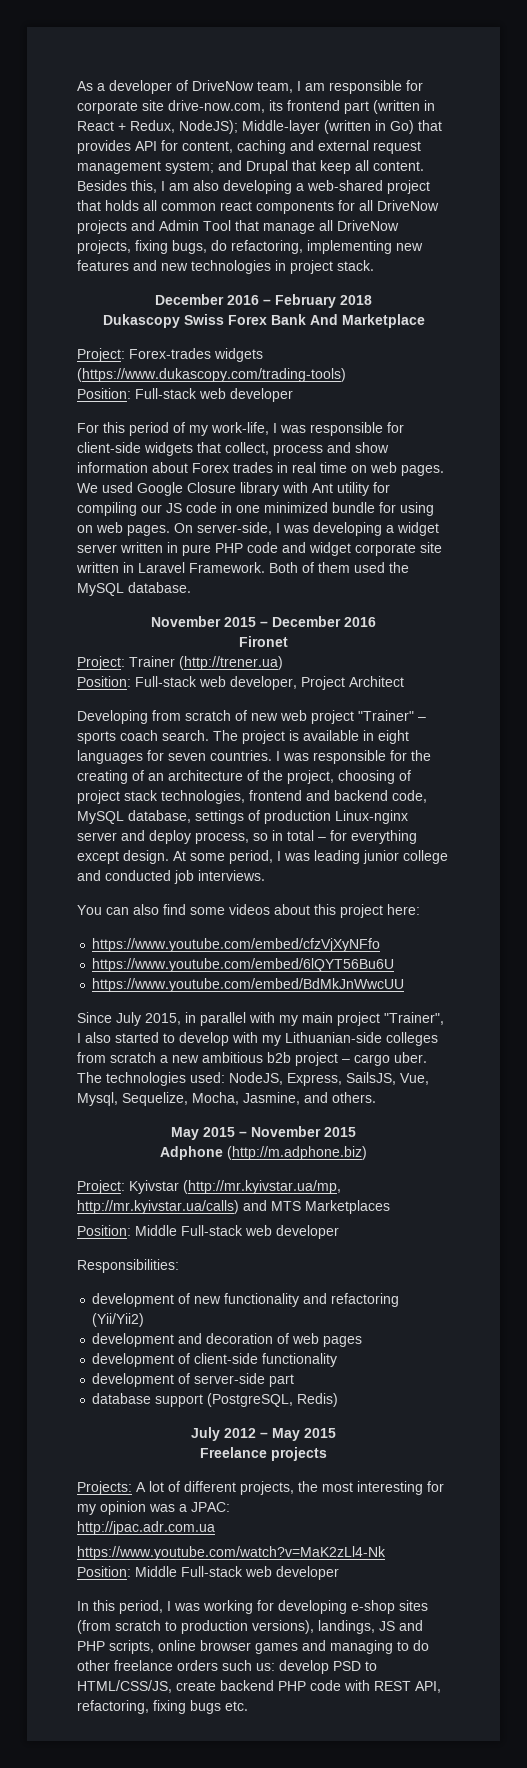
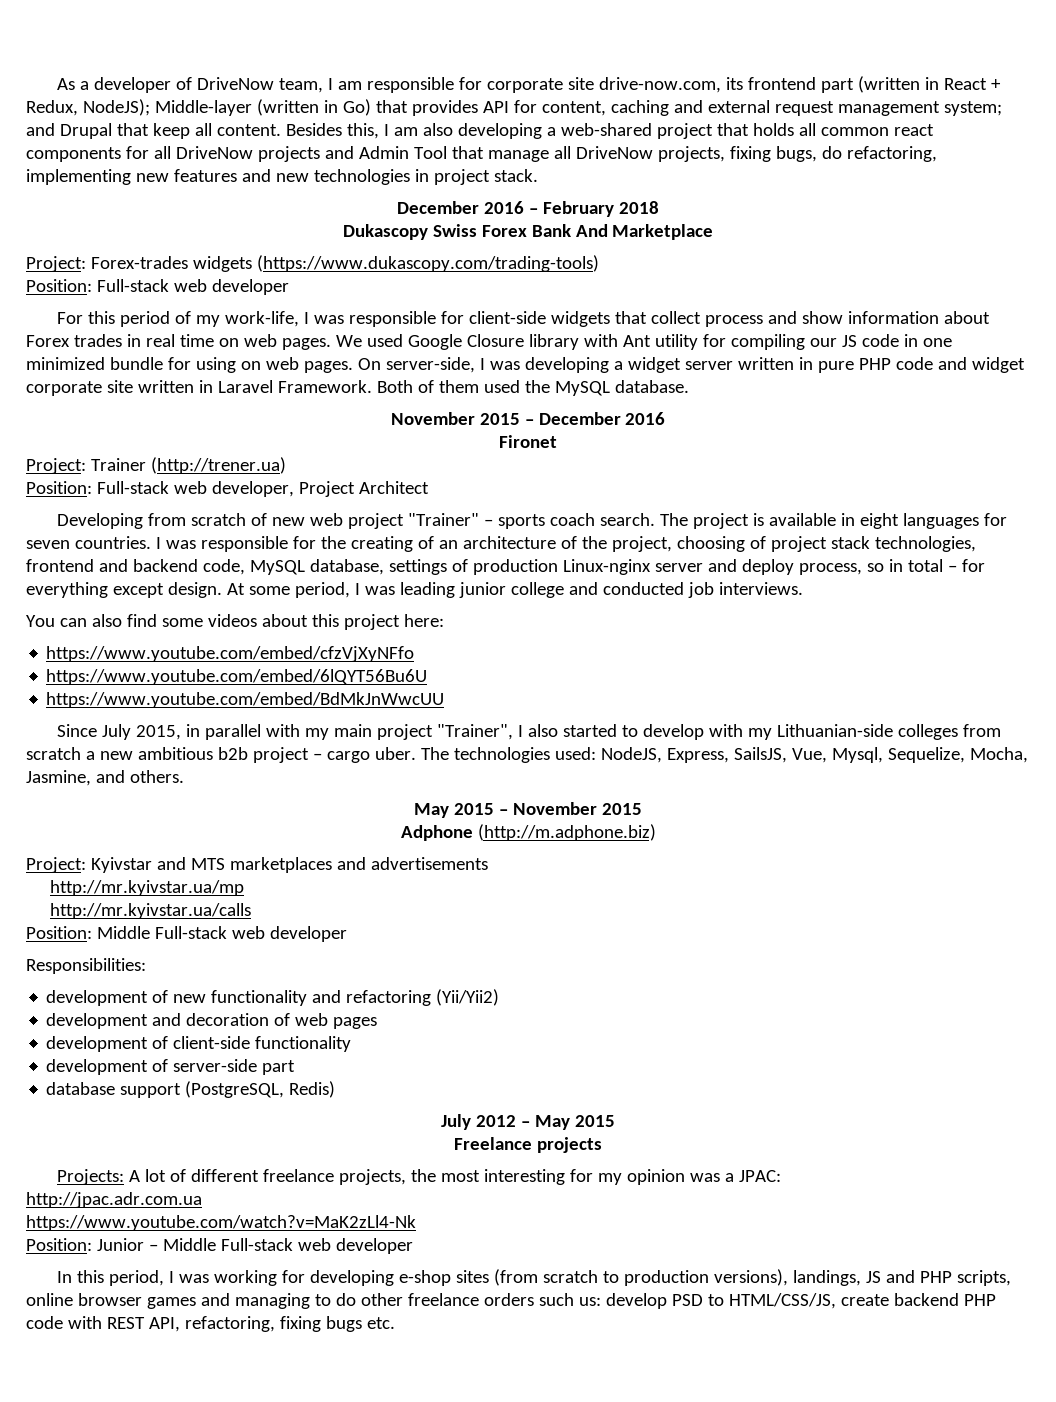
- For this period of my work-life, I was responsible for client-side widgets that collect, process and show information about Forex trades in real time on web pages.
+ For this period of my work-life, I was responsible for client-side widgets that collect process and show information about Forex trades in real time on web pages.
- Project: Kyivstar (http://mr.kyivstar.ua/mp, http://mr.kyivstar.ua/calls) and MTS Marketplaces
+ Project: Kyivstar and MTS marketplaces and advertisements
+ http://mr.kyivstar.ua/mp
+ http://mr.kyivstar.ua/calls
- Projects: A lot of different projects, the most interesting for my opinion was a JPAC:
+ Projects: A lot of different freelance projects, the most interesting for my opinion was a JPAC:
  https://www.youtube.com/watch?v=MaK2zLl4-Nk
- Position: Middle Full-stack web developer
+ Position: Junior – Middle Full-stack web developer

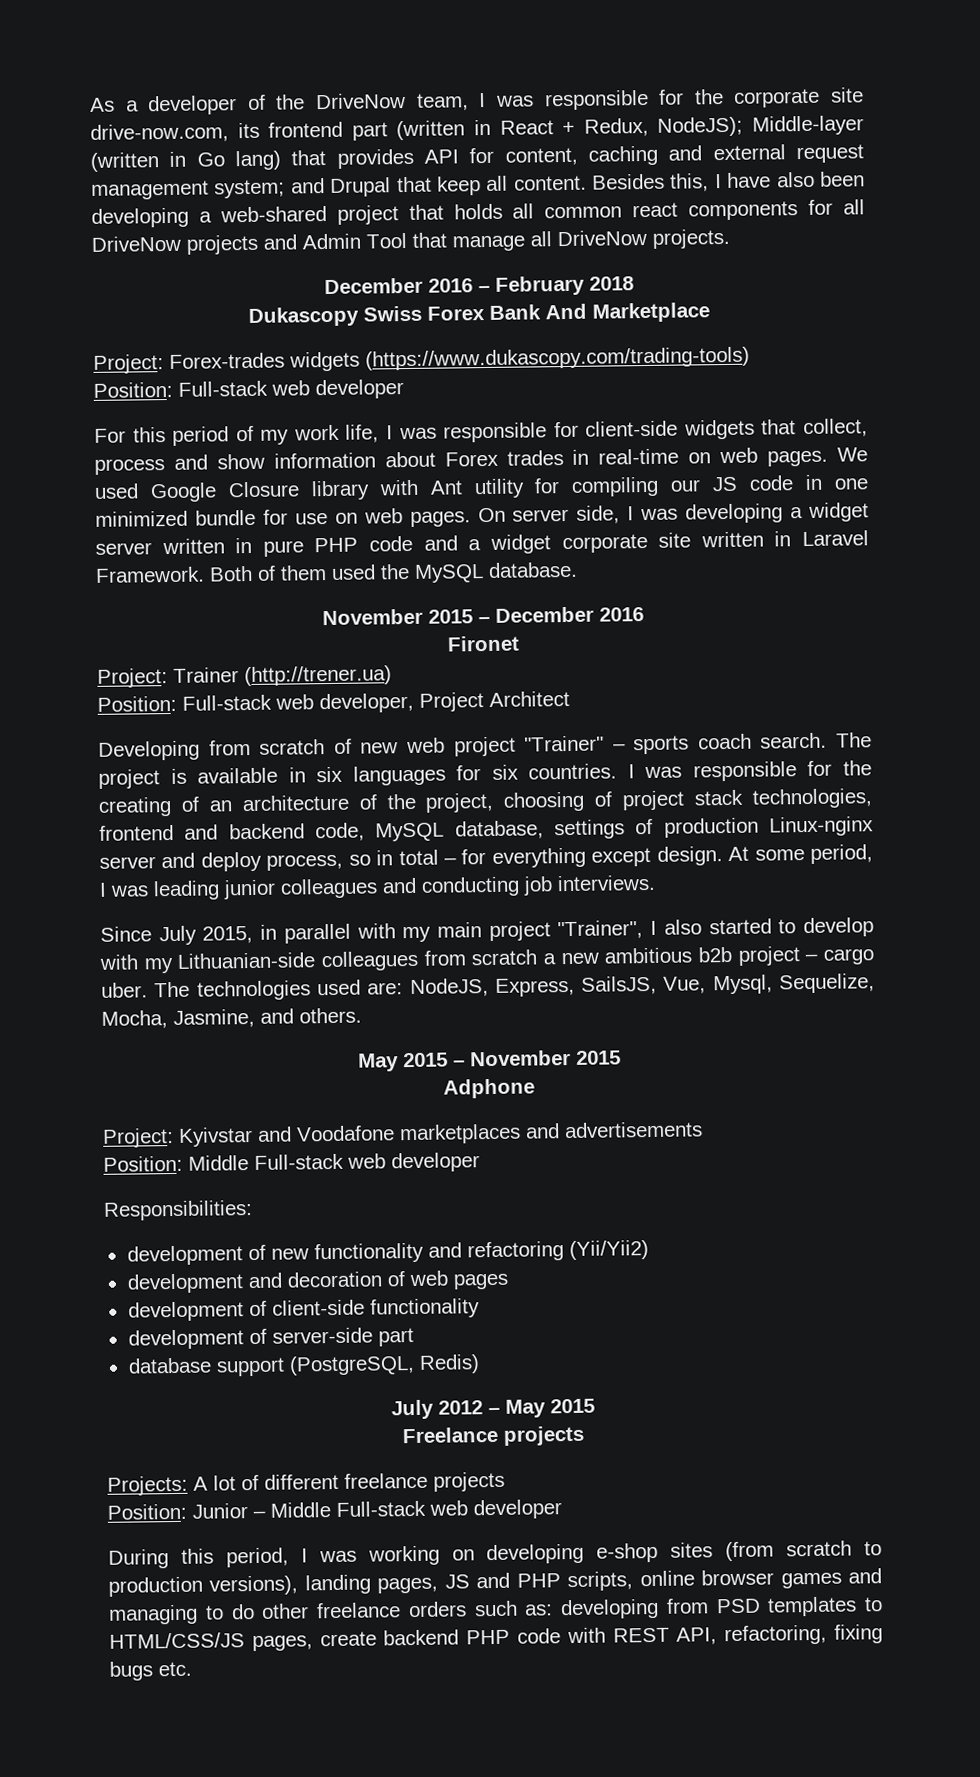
- As a developer of DriveNow team, I am responsible for corporate site drive-now.com, its frontend part (written in React + Redux, NodeJS); Middle-layer (written in Go) that provides API for content, caching and external request management system; and Drupal that keep all content.
+ As a developer of the DriveNow team, I was responsible for the corporate site drive-now.com, its frontend part (written in React + Redux, NodeJS); Middle-layer (written in Go lang) that provides API for content, caching and external request management system; and Drupal that keep all content.
- Besides this, I am also developing a web-shared project that holds all common react components for all DriveNow projects and Admin Tool that manage all DriveNow projects, fixing bugs, do refactoring, implementing new features and new technologies in project stack.
+ Besides this, I have also been developing a web-shared project that holds all common react components for all DriveNow projects and Admin Tool that manage all DriveNow projects.
- For this period of my work-life, I was responsible for client-side widgets that collect process and show information about Forex trades in real time on web pages.
+ For this period of my work life, I was responsible for client-side widgets that collect, process and show information about Forex trades in real-time on web pages.
- We used Google Closure library with Ant utility for compiling our JS code in one minimized bundle for using on web pages.
+ We used Google Closure library with Ant utility for compiling our JS code in one minimized bundle for use on web pages.
- On server-side, I was developing a widget server written in pure PHP code and widget corporate site written in Laravel Framework.
+ On server side, I was developing a widget server written in pure PHP code and a widget corporate site written in Laravel Framework.
- The project is available in eight languages for seven countries.
+ The project is available in six languages for six countries.
- At some period, I was leading junior college and conducted job interviews.
+ At some period, I was leading junior colleagues and conducting job interviews.
- You can also find some videos about this project here:
- https://www.youtube.com/embed/cfzVjXyNFfo
- https://www.youtube.com/embed/6lQYT56Bu6U
- https://www.youtube.com/embed/BdMkJnWwcUU
- Since July 2015, in parallel with my main project "Trainer", I also started to develop with my Lithuanian-side colleges from scratch a new ambitious b2b project – cargo uber.
+ Since July 2015, in parallel with my main project "Trainer", I also started to develop with my Lithuanian-side colleagues from scratch a new ambitious b2b project – cargo uber.
- The technologies used: NodeJS, Express, SailsJS, Vue, Mysql, Sequelize, Mocha, Jasmine, and others.
+ The technologies used are: NodeJS, Express, SailsJS, Vue, Mysql, Sequelize, Mocha, Jasmine, and others.
- Adphone (http://m.adphone.biz)
+ Adphone
- Project: Kyivstar and MTS marketplaces and advertisements
+ Project: Kyivstar and Voodafone marketplaces and advertisements
- http://mr.kyivstar.ua/mp
- http://mr.kyivstar.ua/calls
- Projects: A lot of different freelance projects, the most interesting for my opinion was a JPAC:
- http://jpac.adr.com.ua
- https://www.youtube.com/watch?v=MaK2zLl4-Nk
+ Projects: A lot of different freelance projects
- In this period, I was working for developing e-shop sites (from scratch to production versions), landings, JS and PHP scripts, online browser games and managing to do other freelance orders such us: develop PSD to HTML/CSS/JS, create backend PHP code with REST API, refactoring, fixing bugs etc.
+ During this period, I was working on developing e-shop sites (from scratch to production versions), landing pages, JS and PHP scripts, online browser games and managing to do other freelance orders such as: developing from PSD templates to HTML/CSS/JS pages, create backend PHP code with REST API, refactoring, fixing bugs etc.

